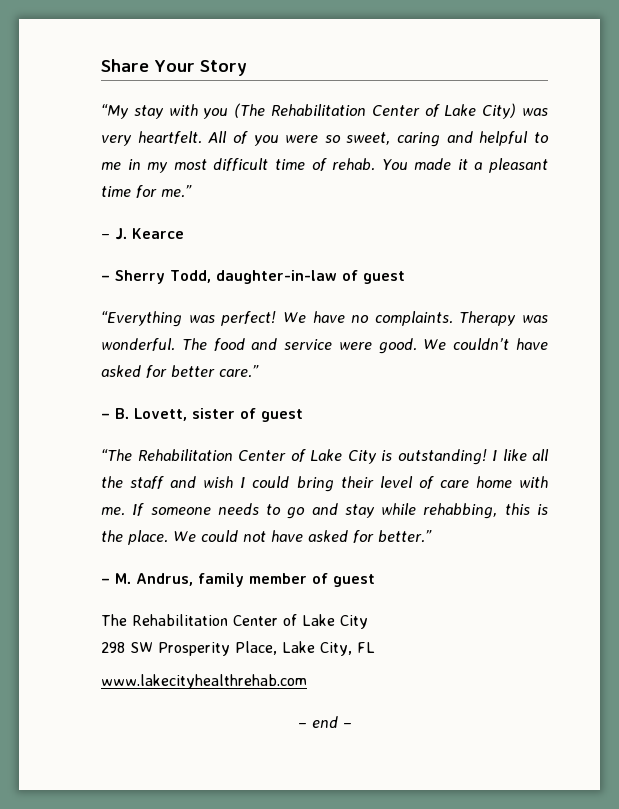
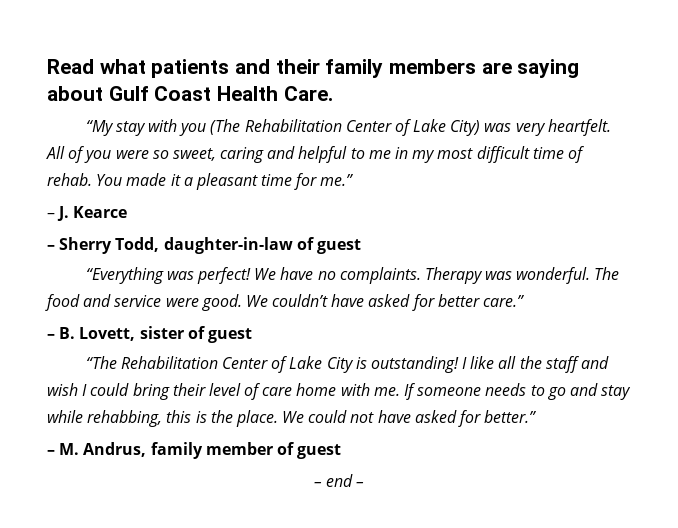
- Share Your Story
+ Read what patients and their family members are saying about Gulf Coast Health Care.
- The Rehabilitation Center of Lake City
- 298 SW Prosperity Place, Lake City, FL
- www.lakecityhealthrehab.com

